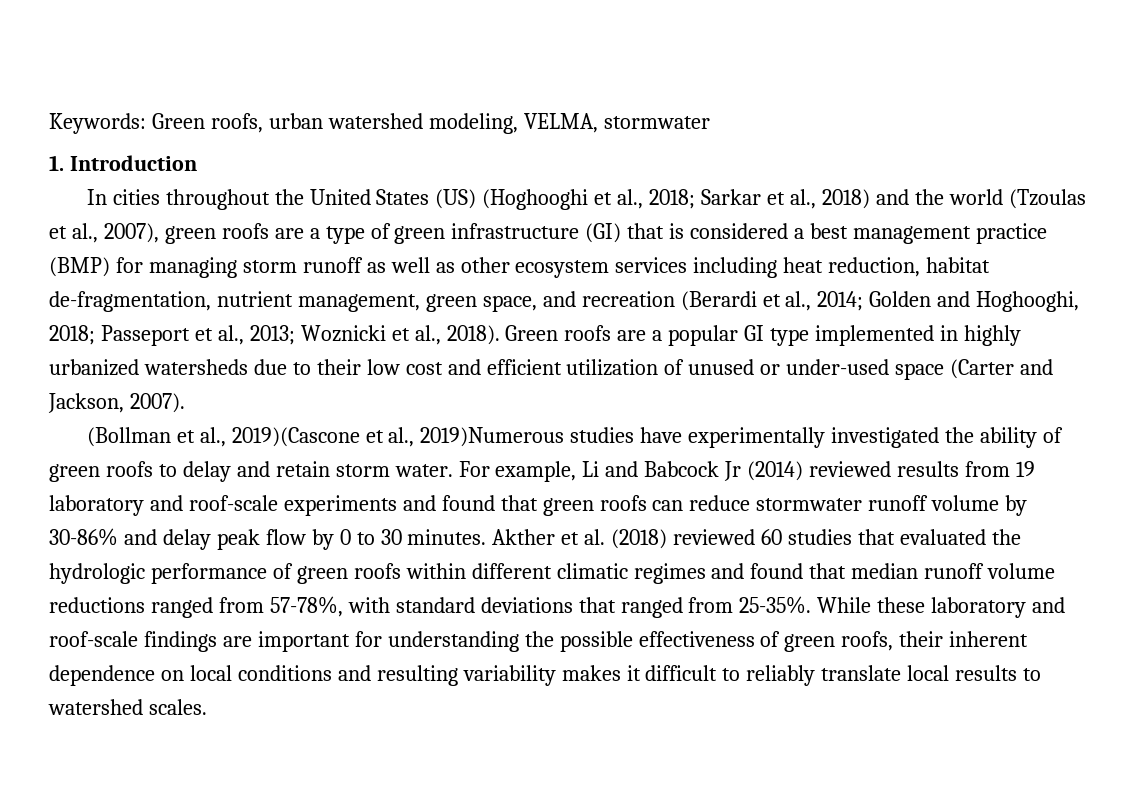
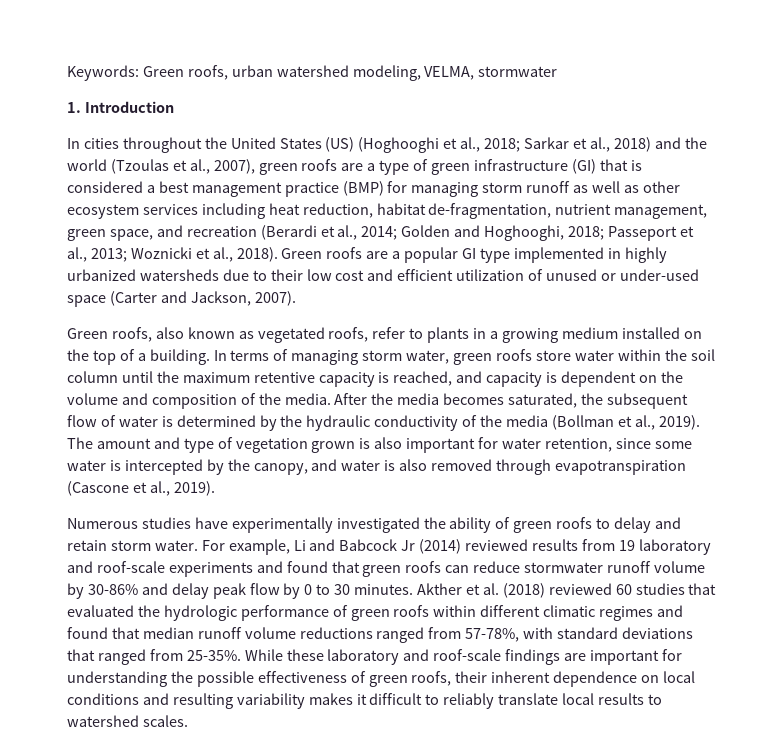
- (Bollman et al., 2019)(Cascone et al., 2019)Numerous studies have experimentally investigated the ability of green roofs to delay and retain storm water.
+ Green roofs, also known as vegetated roofs, refer to plants in a growing medium installed on the top of a building. In terms of managing storm water, green roofs store water within the soil column until the maximum retentive capacity is reached, and capacity is dependent on the volume and composition of the media. After the media becomes saturated, the subsequent flow of water is determined by the hydraulic conductivity of the media (Bollman et al., 2019). The amount and type of vegetation grown is also important for water retention, since some water is intercepted by the canopy, and water is also removed through evapotranspiration (Cascone et al., 2019).
+ Numerous studies have experimentally investigated the ability of green roofs to delay and retain storm water.

